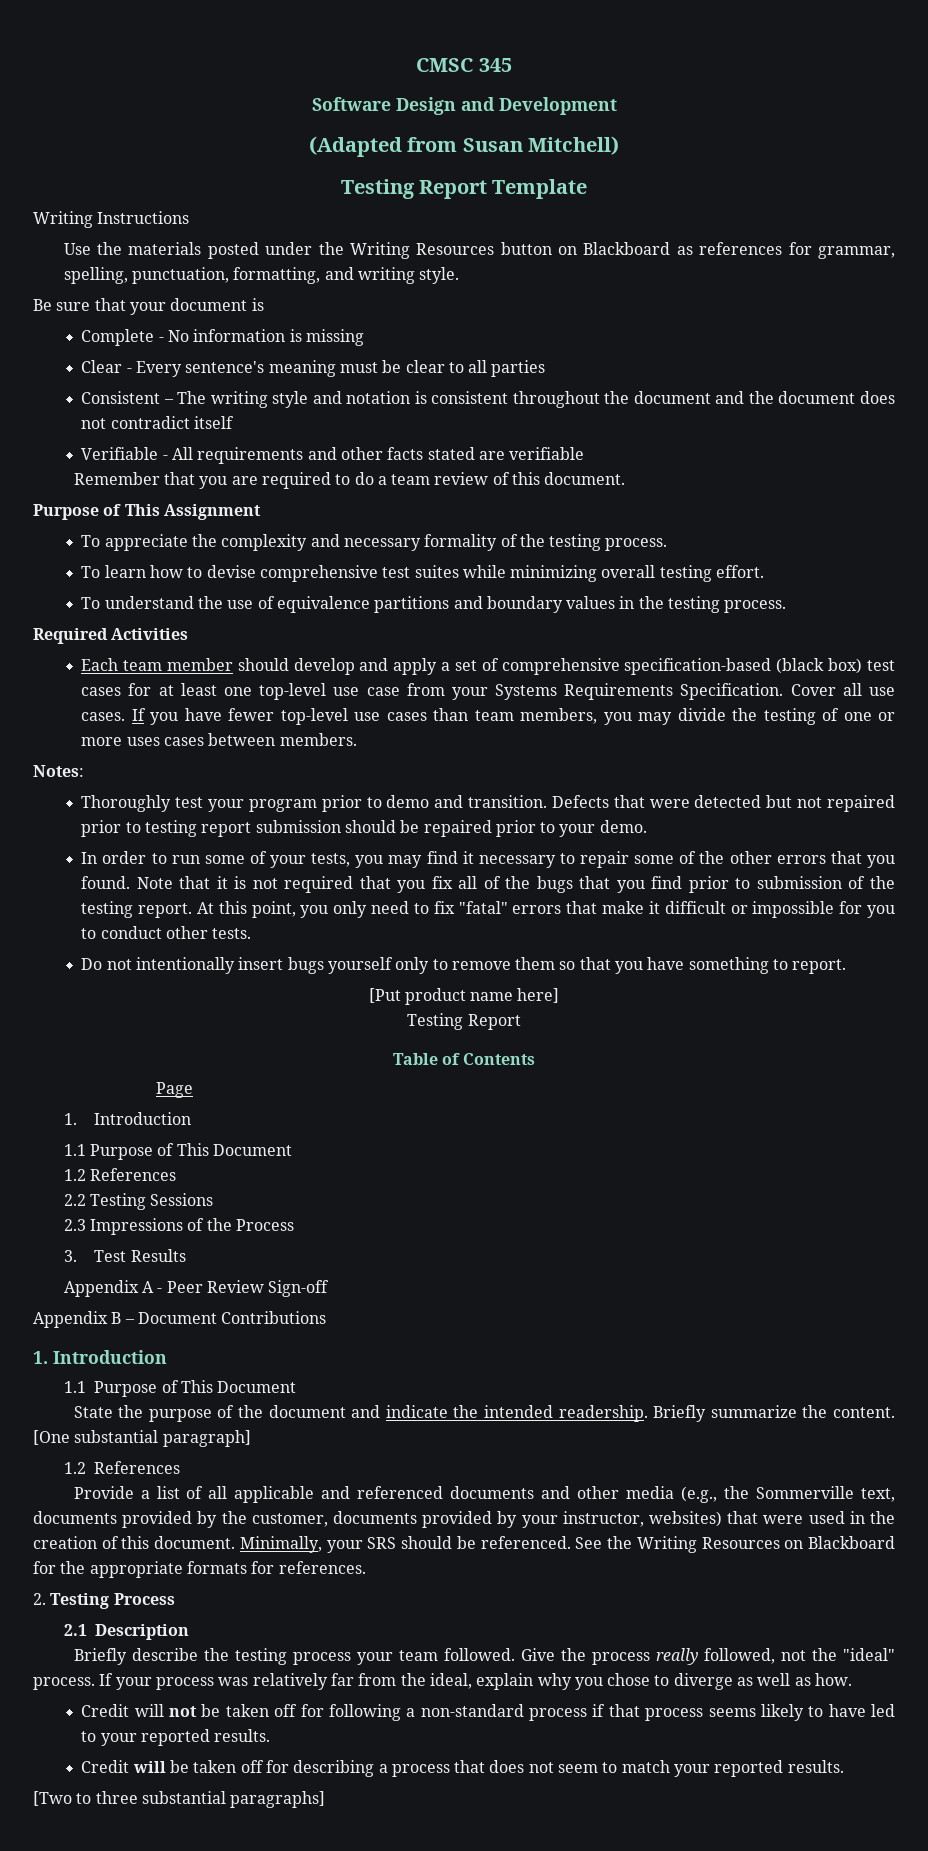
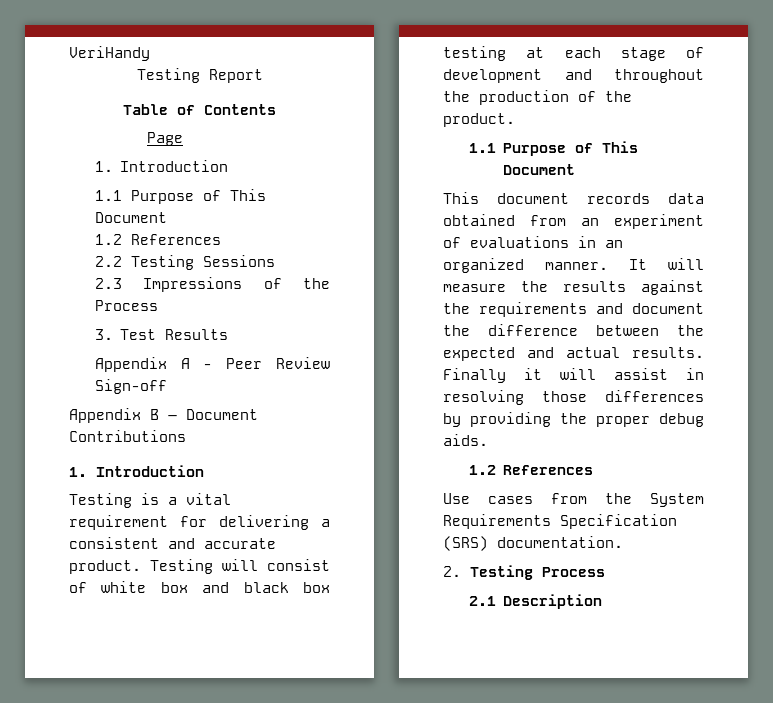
- CMSC 345
- Software Design and Development
- (Adapted from Susan Mitchell)
- Testing Report Template
- Writing Instructions
- Use the materials posted under the Writing Resources button on Blackboard as references for grammar, spelling, punctuation, formatting, and writing style.
- Be sure that your document is
- Complete - No information is missing
- Clear - Every sentence's meaning must be clear to all parties
- Consistent – The writing style and notation is consistent throughout the document and the document does not contradict itself
- Verifiable - All requirements and other facts stated are verifiable
- Remember that you are required to do a team review of this document.
- Purpose of This Assignment
- To appreciate the complexity and necessary formality of the testing process.
- To learn how to devise comprehensive test suites while minimizing overall testing effort.
- To understand the use of equivalence partitions and boundary values in the testing process.
- Required Activities
- Each team member should develop and apply a set of comprehensive specification-based (black box) test cases for at least one top-level use case from your Systems Requirements Specification. Cover all use cases. If you have fewer top-level use cases than team members, you may divide the testing of one or more uses cases between members.
- Notes:
- Thoroughly test your program prior to demo and transition. Defects that were detected but not repaired prior to testing report submission should be repaired prior to your demo.
- In order to run some of your tests, you may find it necessary to repair some of the other errors that you found. Note that it is not required that you fix all of the bugs that you find prior to submission of the testing report. At this point, you only need to fix "fatal" errors that make it difficult or impossible for you to conduct other tests.
- Do not intentionally insert bugs yourself only to remove them so that you have something to report.
- [Put product name here]
+ VeriHandy
  Appendix B – Document Contributions
  1. Introduction
+ Testing is a vital requirement for delivering a consistent and accurate product. Testing will consist of white box and black box testing at each stage of development and throughout the production of the product.
  1.1 Purpose of This Document
- State the purpose of the document and indicate the intended readership. Briefly summarize the content. [One substantial paragraph]
+ This document records data obtained from an experiment of evaluations in an organized manner. It will measure the results against the requirements and document the difference between the expected and actual results. Finally it will assist in resolving those differences by providing the proper debug aids.
  1.2 References
- Provide a list of all applicable and referenced documents and other media (e.g., the Sommerville text, documents provided by the customer, documents provided by your instructor, websites) that were used in the creation of this document. Minimally, your SRS should be referenced. See the Writing Resources on Blackboard for the appropriate formats for references.
+ Use cases from the System Requirements Specification (SRS) documentation.
- Briefly describe the testing process your team followed. Give the process really followed, not the "ideal" process. If your process was relatively far from the ideal, explain why you chose to diverge as well as how.
- Credit will not be taken off for following a non-standard process if that process seems likely to have led to your reported results.
- Credit will be taken off for describing a process that does not seem to match your reported results.
- [Two to three substantial paragraphs]

